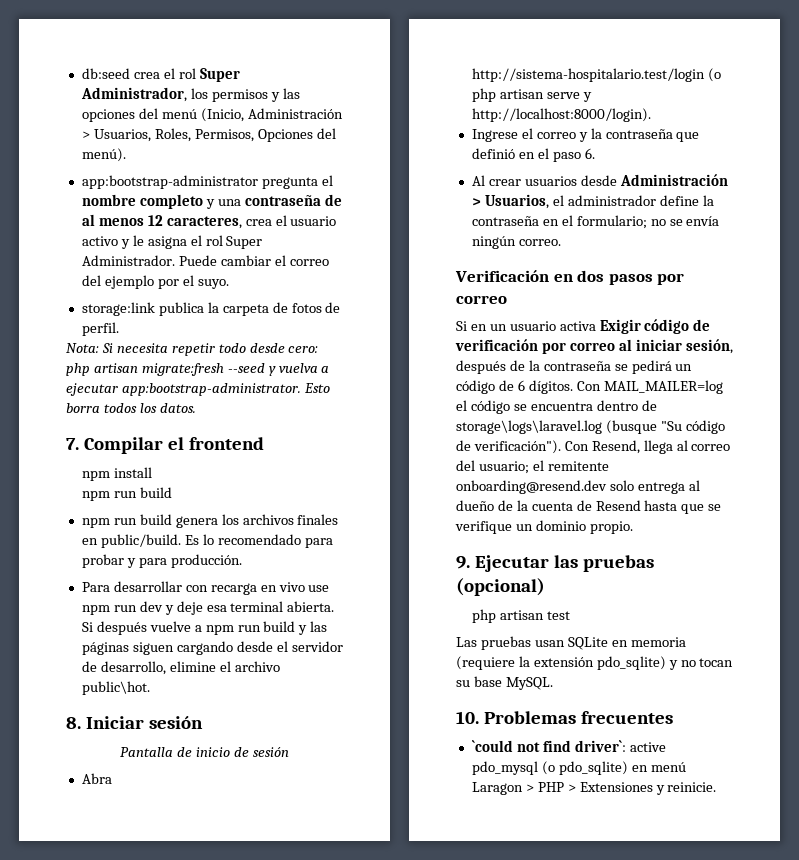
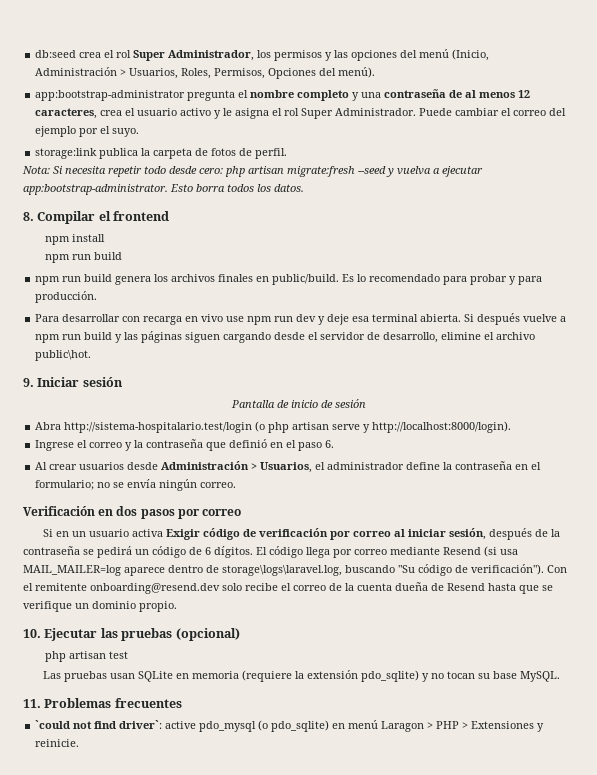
- 7. Compilar el frontend
+ 8. Compilar el frontend
- 8. Iniciar sesión
+ 9. Iniciar sesión
- Con MAIL_MAILER=log el código se encuentra dentro de storage\logs\laravel.log (busque "Su código de verificación").
+ El código llega por correo mediante Resend (si usa MAIL_MAILER=log aparece dentro de storage\logs\laravel.log, buscando "Su código de verificación").
- Con Resend, llega al correo del usuario; el remitente onboarding@resend.dev solo entrega al dueño de la cuenta de Resend hasta que se verifique un dominio propio.
+ Con el remitente onboarding@resend.dev solo recibe el correo de la cuenta dueña de Resend hasta que se verifique un dominio propio.
- 9. Ejecutar las pruebas (opcional)
+ 10. Ejecutar las pruebas (opcional)
- 10. Problemas frecuentes
+ 11. Problemas frecuentes

